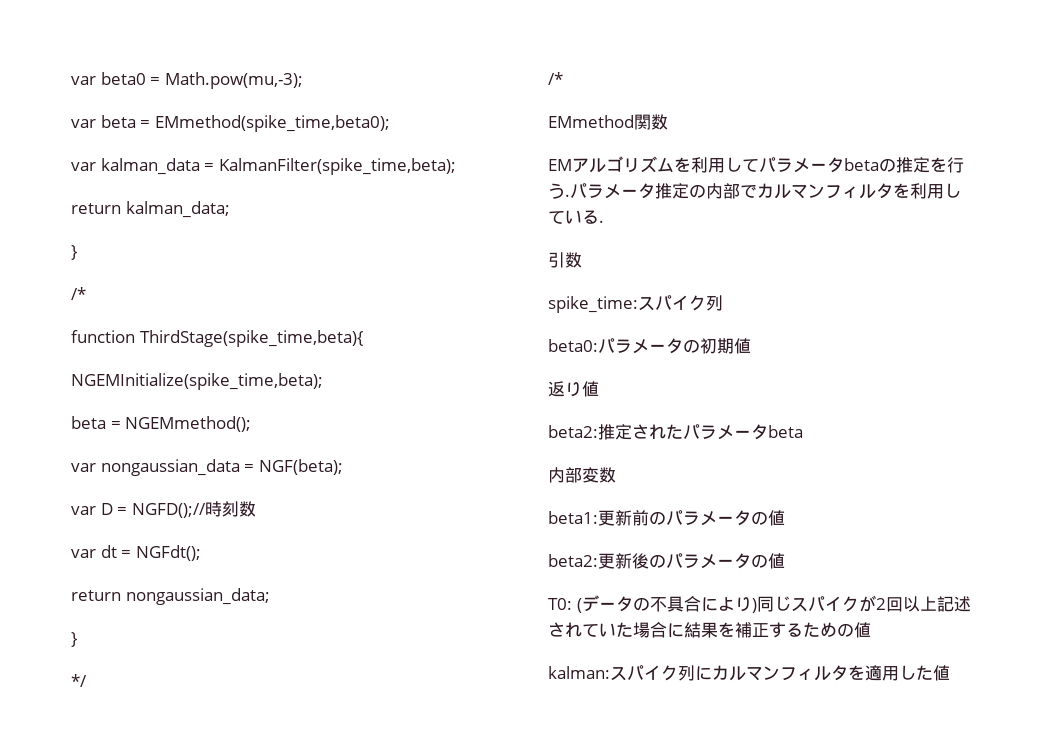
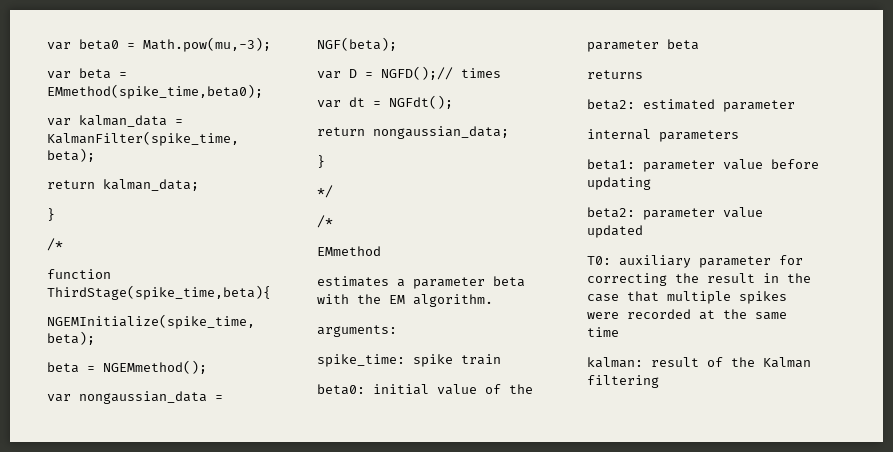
- var D = NGFD();//時刻数
+ var D = NGFD();// times
- EMmethod関数
- EMアルゴリズムを利用してパラメータbetaの推定を行う.パラメータ推定の内部でカルマンフィルタを利用している.
- 引数
+ EMmethod
+ estimates a parameter beta with the EM algorithm.
+ arguments:
- spike_time:スパイク列
+ spike_time: spike train
- beta0:パラメータの初期値
- 返り値
- beta2:推定されたパラメータbeta
- 内部変数
- beta1:更新前のパラメータの値
- beta2:更新後のパラメータの値
- T0: (データの不具合により)同じスパイクが2回以上記述されていた場合に結果を補正するための値
- kalman:スパイク列にカルマンフィルタを適用した値
+ beta0: initial value of the parameter beta
+ returns
+ beta2: estimated parameter
+ internal parameters
+ beta1: parameter value before updating
+ beta2: parameter value updated
+ T0: auxiliary parameter for correcting the result in the case that multiple spikes were recorded at the same time
+ kalman: result of the Kalman filtering

